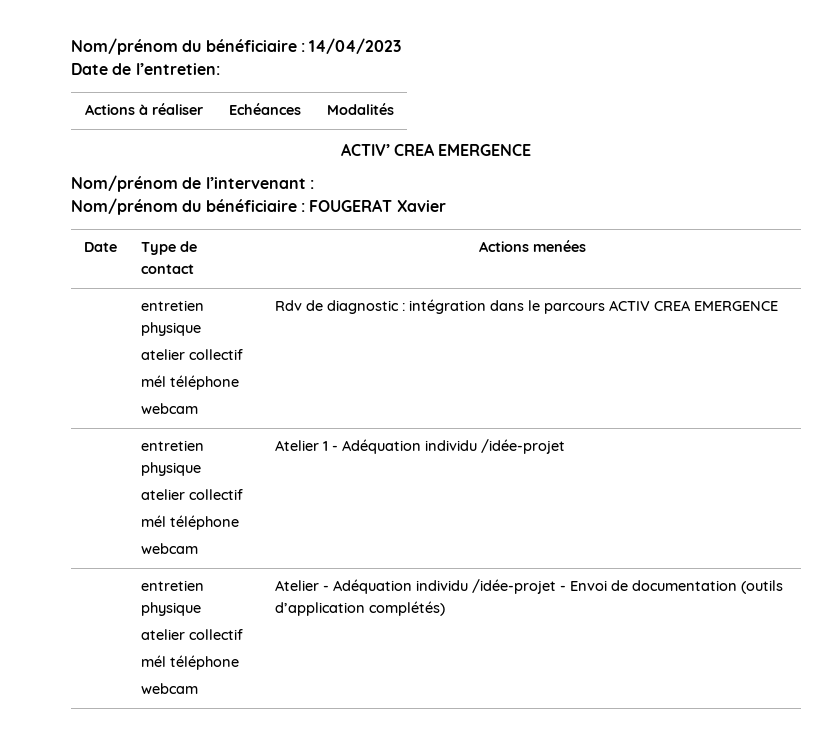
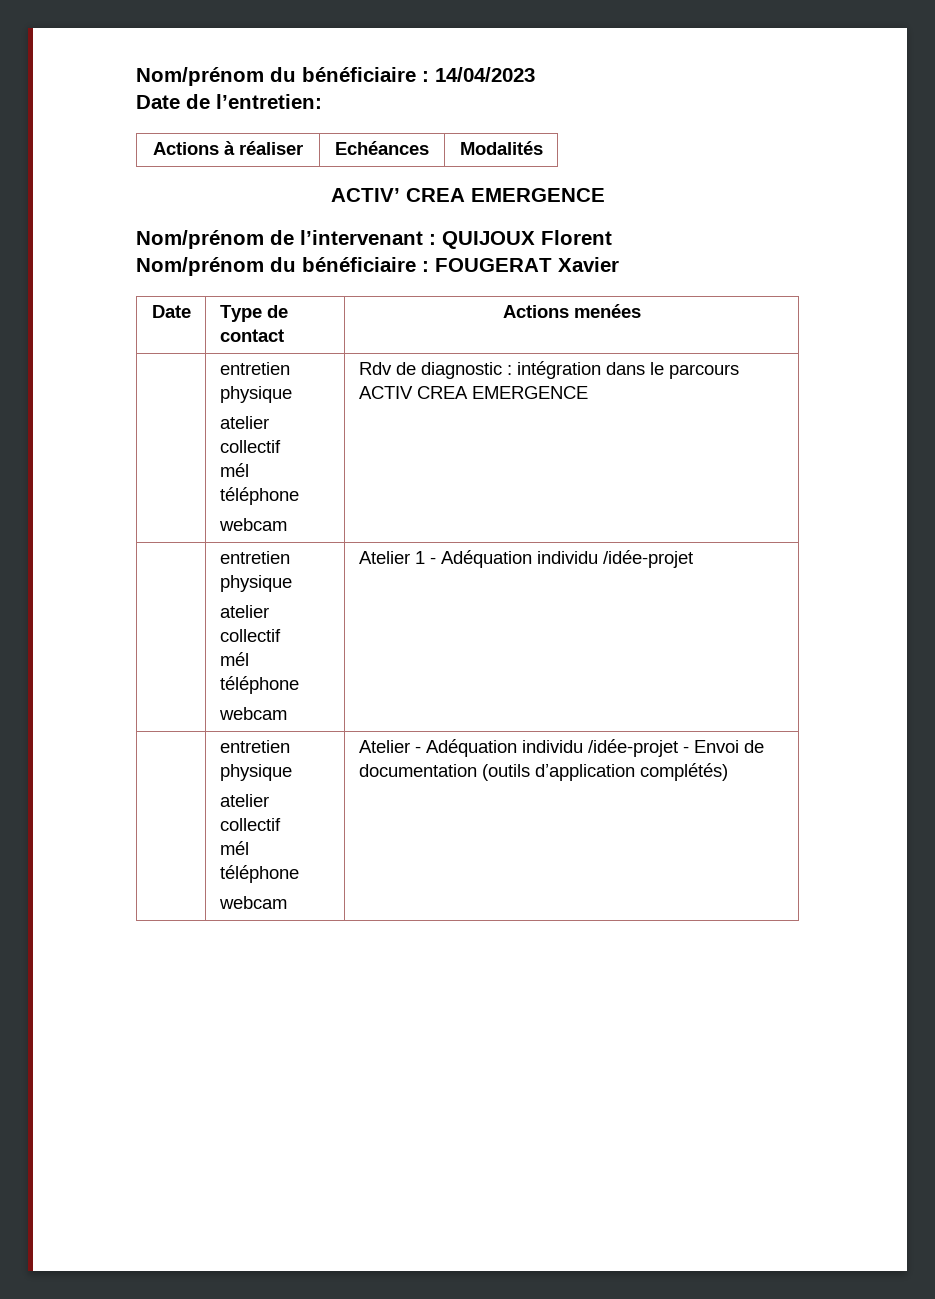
- Nom/prénom de l’intervenant :
+ Nom/prénom de l’intervenant : QUIJOUX Florent

